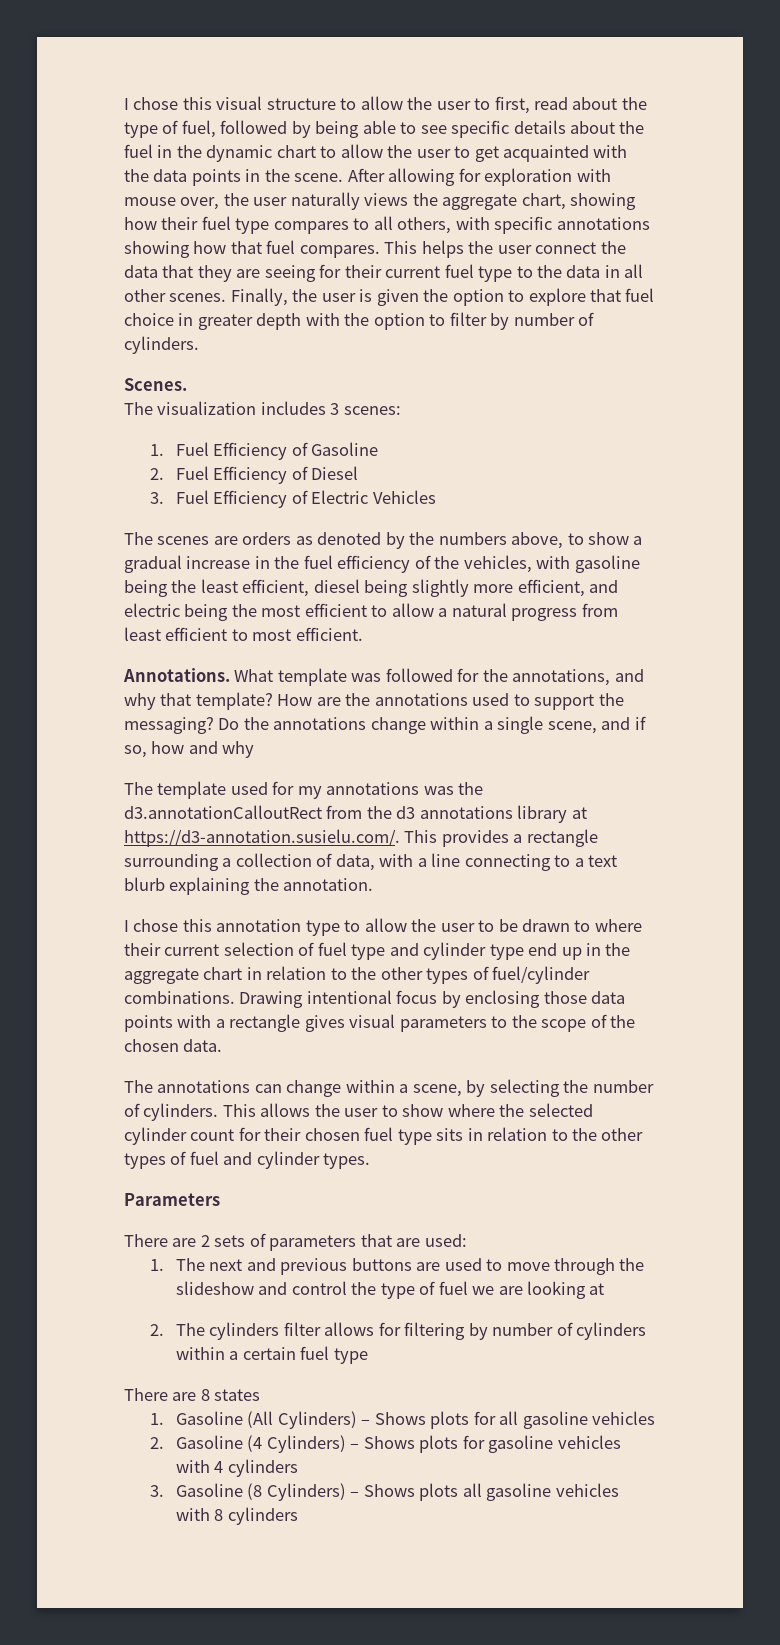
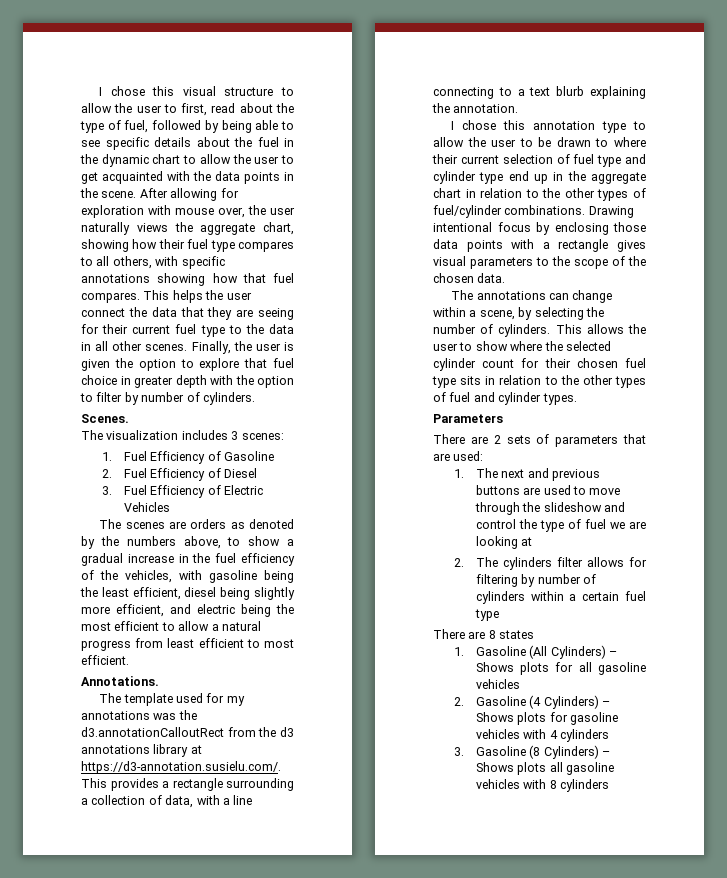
- What template was followed for the annotations, and why that template? How are the annotations used to support the messaging? Do the annotations change within a single scene, and if so, how and why

